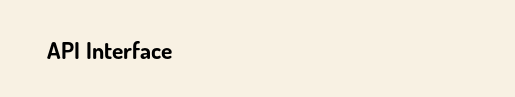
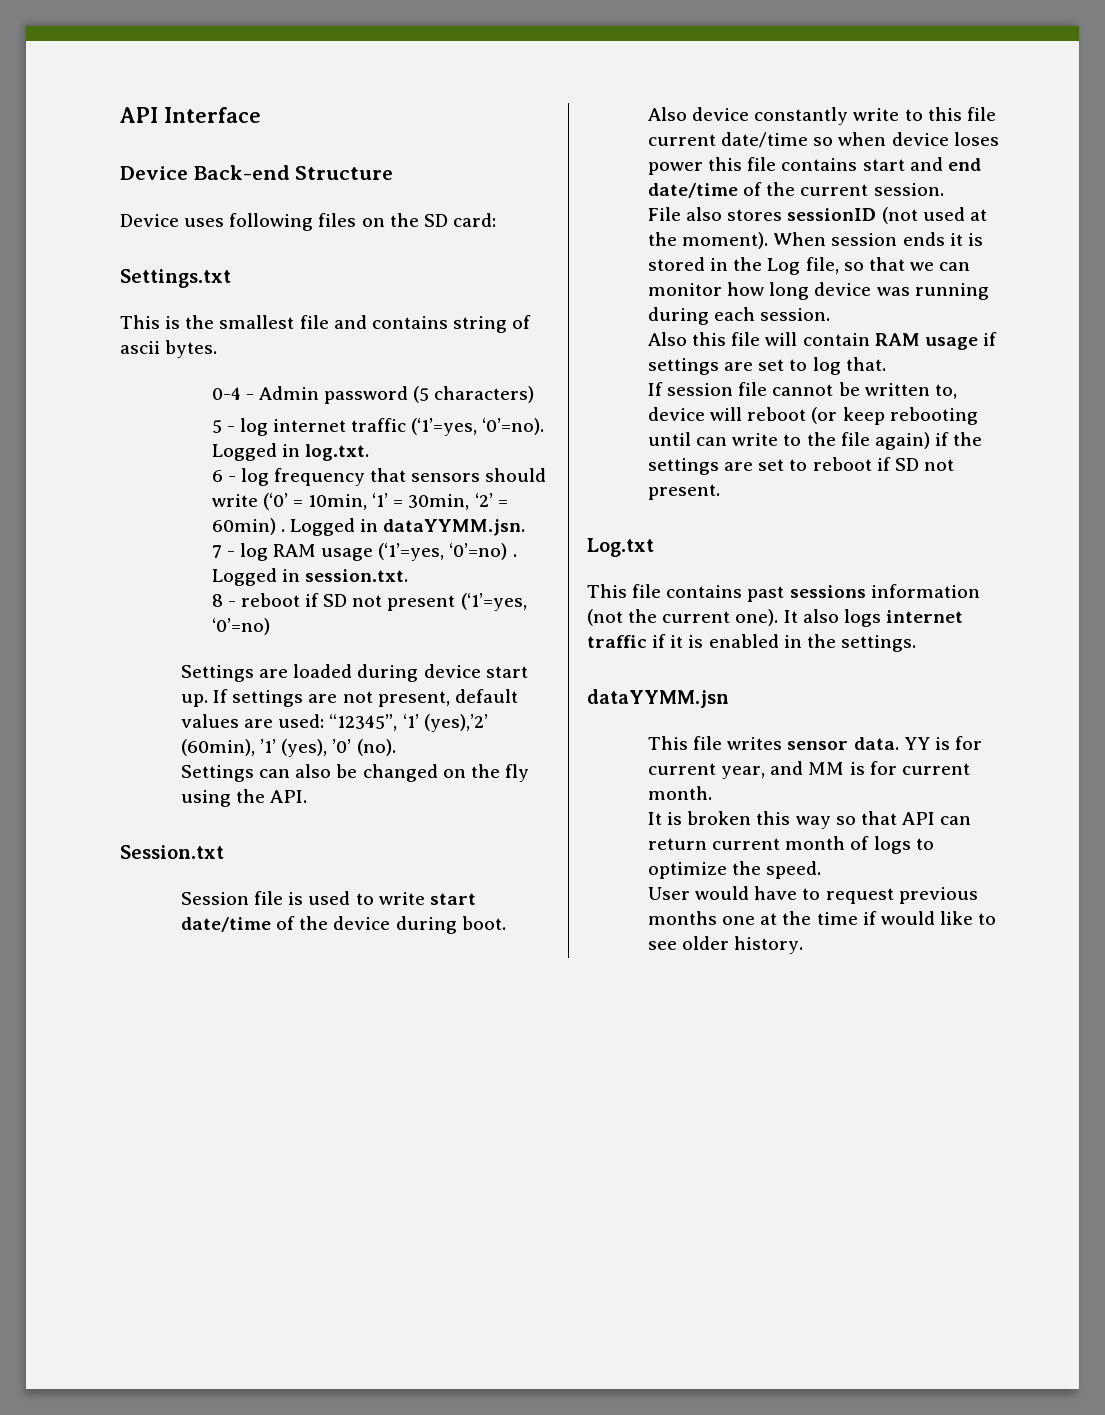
+ Device Back-end Structure
+ Device uses following files on the SD card:
+ Settings.txt
+ This is the smallest file and contains string of ascii bytes.
+ 0-4 - Admin password (5 characters)
+ 5 - log internet traffic (‘1’=yes, ‘0’=no). Logged in log.txt.
+ 6 - log frequency that sensors should write (‘0’ = 10min, ‘1’ = 30min, ‘2’ = 60min) . Logged in dataYYMM.jsn.
+ 7 - log RAM usage (‘1’=yes, ‘0’=no) . Logged in session.txt.
+ 8 - reboot if SD not present (‘1’=yes, ‘0’=no)
+ Settings are loaded during device start up. If settings are not present, default values are used: “12345”, ‘1’ (yes),’2’ (60min), ’1’ (yes), ’0’ (no).
+ Settings can also be changed on the fly using the API.
+ Session.txt
+ Session file is used to write start date/time of the device during boot. Also device constantly write to this file current date/time so when device loses power this file contains start and end date/time of the current session.
+ File also stores sessionID (not used at the moment). When session ends it is stored in the Log file, so that we can monitor how long device was running during each session.
+ Also this file will contain RAM usage if settings are set to log that.
+ If session file cannot be written to, device will reboot (or keep rebooting until can write to the file again) if the settings are set to reboot if SD not present.
+ Log.txt
+ This file contains past sessions information (not the current one). It also logs internet traffic if it is enabled in the settings.
+ dataYYMM.jsn
+ This file writes sensor data. YY is for current year, and MM is for current month.
+ It is broken this way so that API can return current month of logs to optimize the speed.
+ User would have to request previous months one at the time if would like to see older history.

